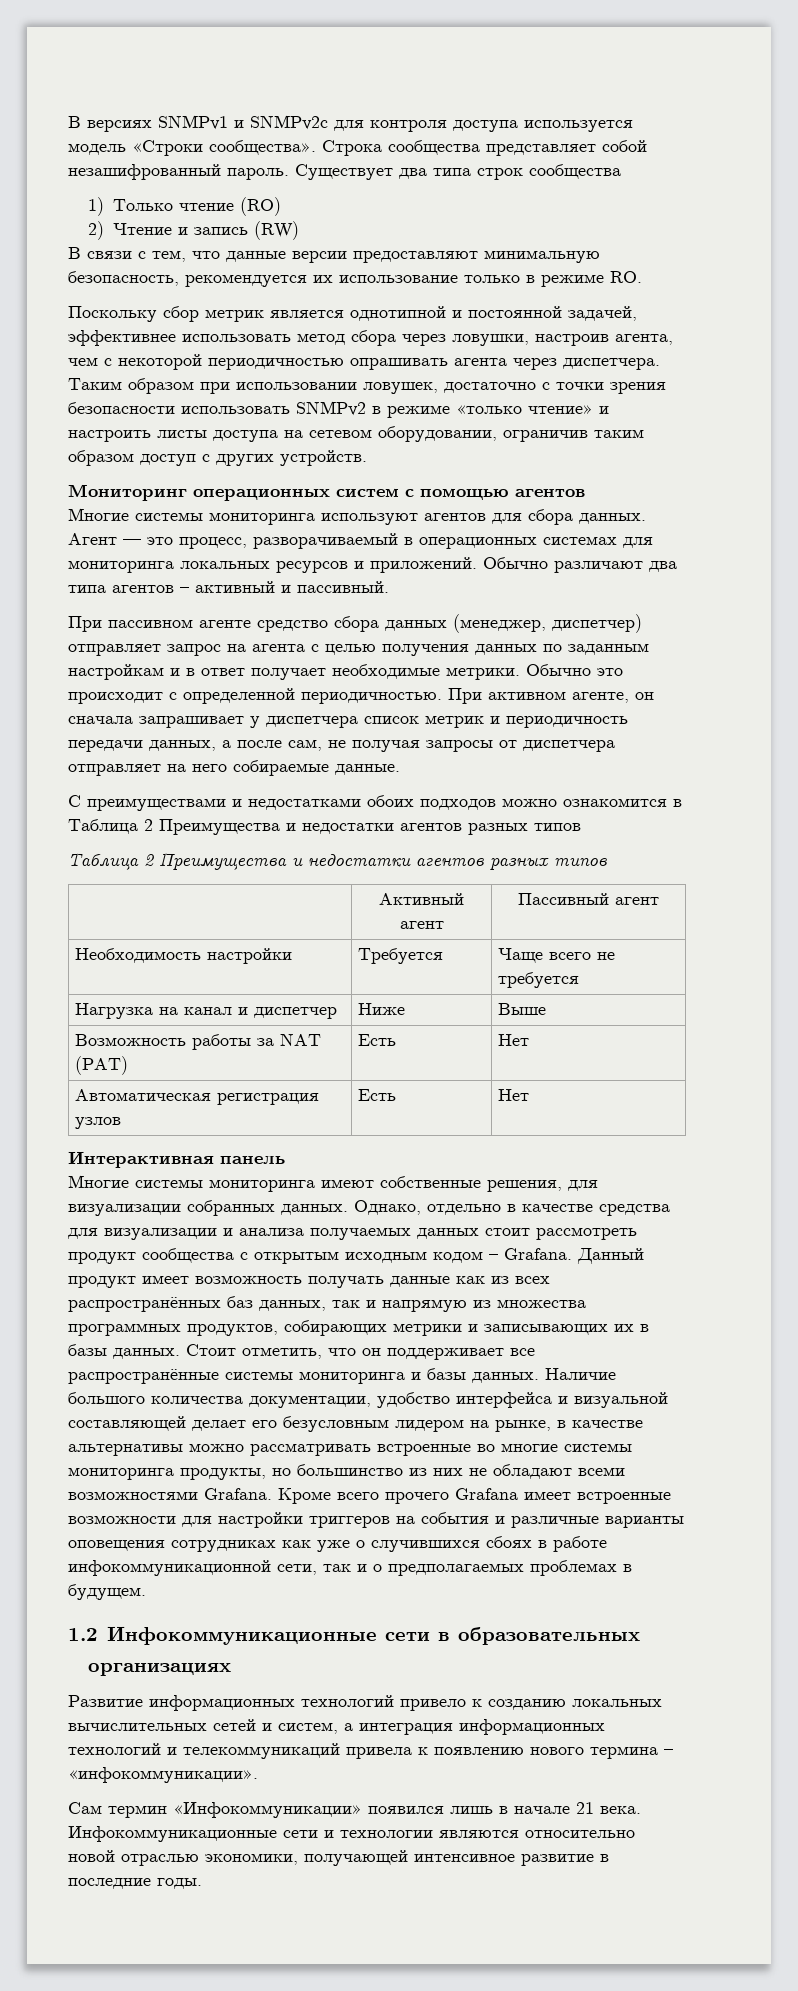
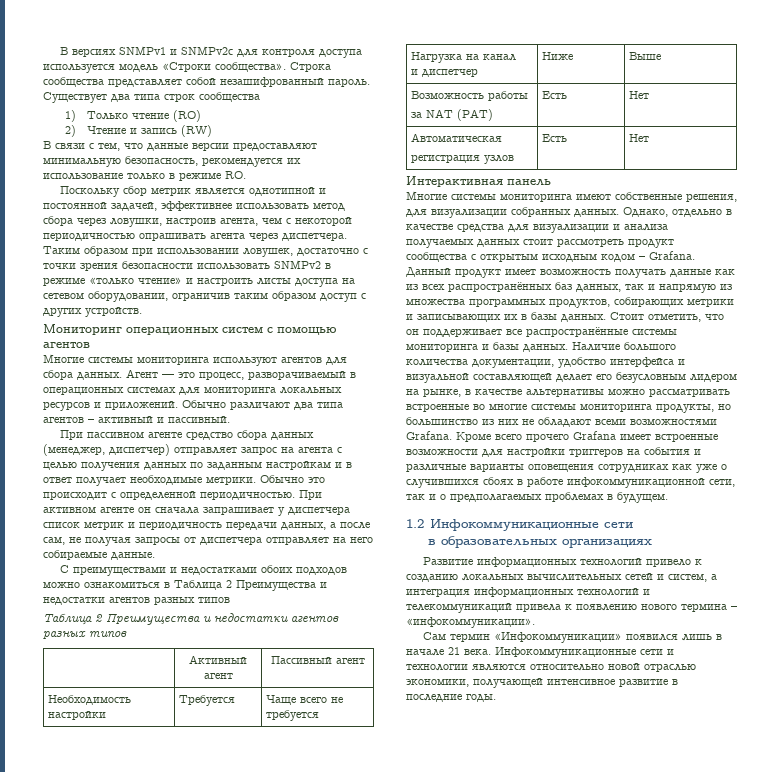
- При активном агенте, он сначала запрашивает у диспетчера список метрик и периодичность передачи данных, а после сам, не получая запросы от диспетчера отправляет на него собираемые данные.
+ При активном агенте он сначала запрашивает у диспетчера список метрик и периодичность передачи данных, а после сам, не получая запросы от диспетчера отправляет на него собираемые данные.
- С преимуществами и недостатками обоих подходов можно ознакомится в Таблица 2 Преимущества и недостатки агентов разных типов
+ С преимуществами и недостатками обоих подходов можно ознакомиться в Таблица 2 Преимущества и недостатки агентов разных типов
- Нагрузка на канал и диспетчер | Ниже | Выше
+ Нагрузка на канал
+ и диспетчер | Ниже | Выше
- Возможность работы за NAT (PAT) | Есть | Нет
+ Возможность работы
+ за NAT (PAT) | Есть | Нет
- Автоматическая регистрация узлов | Есть | Нет
+ Автоматическая
+ регистрация узлов | Есть | Нет
- 1.2 Инфокоммуникационные сети в образовательных
- организациях
+ 1.2 Инфокоммуникационные сети
+ в образовательных организациях

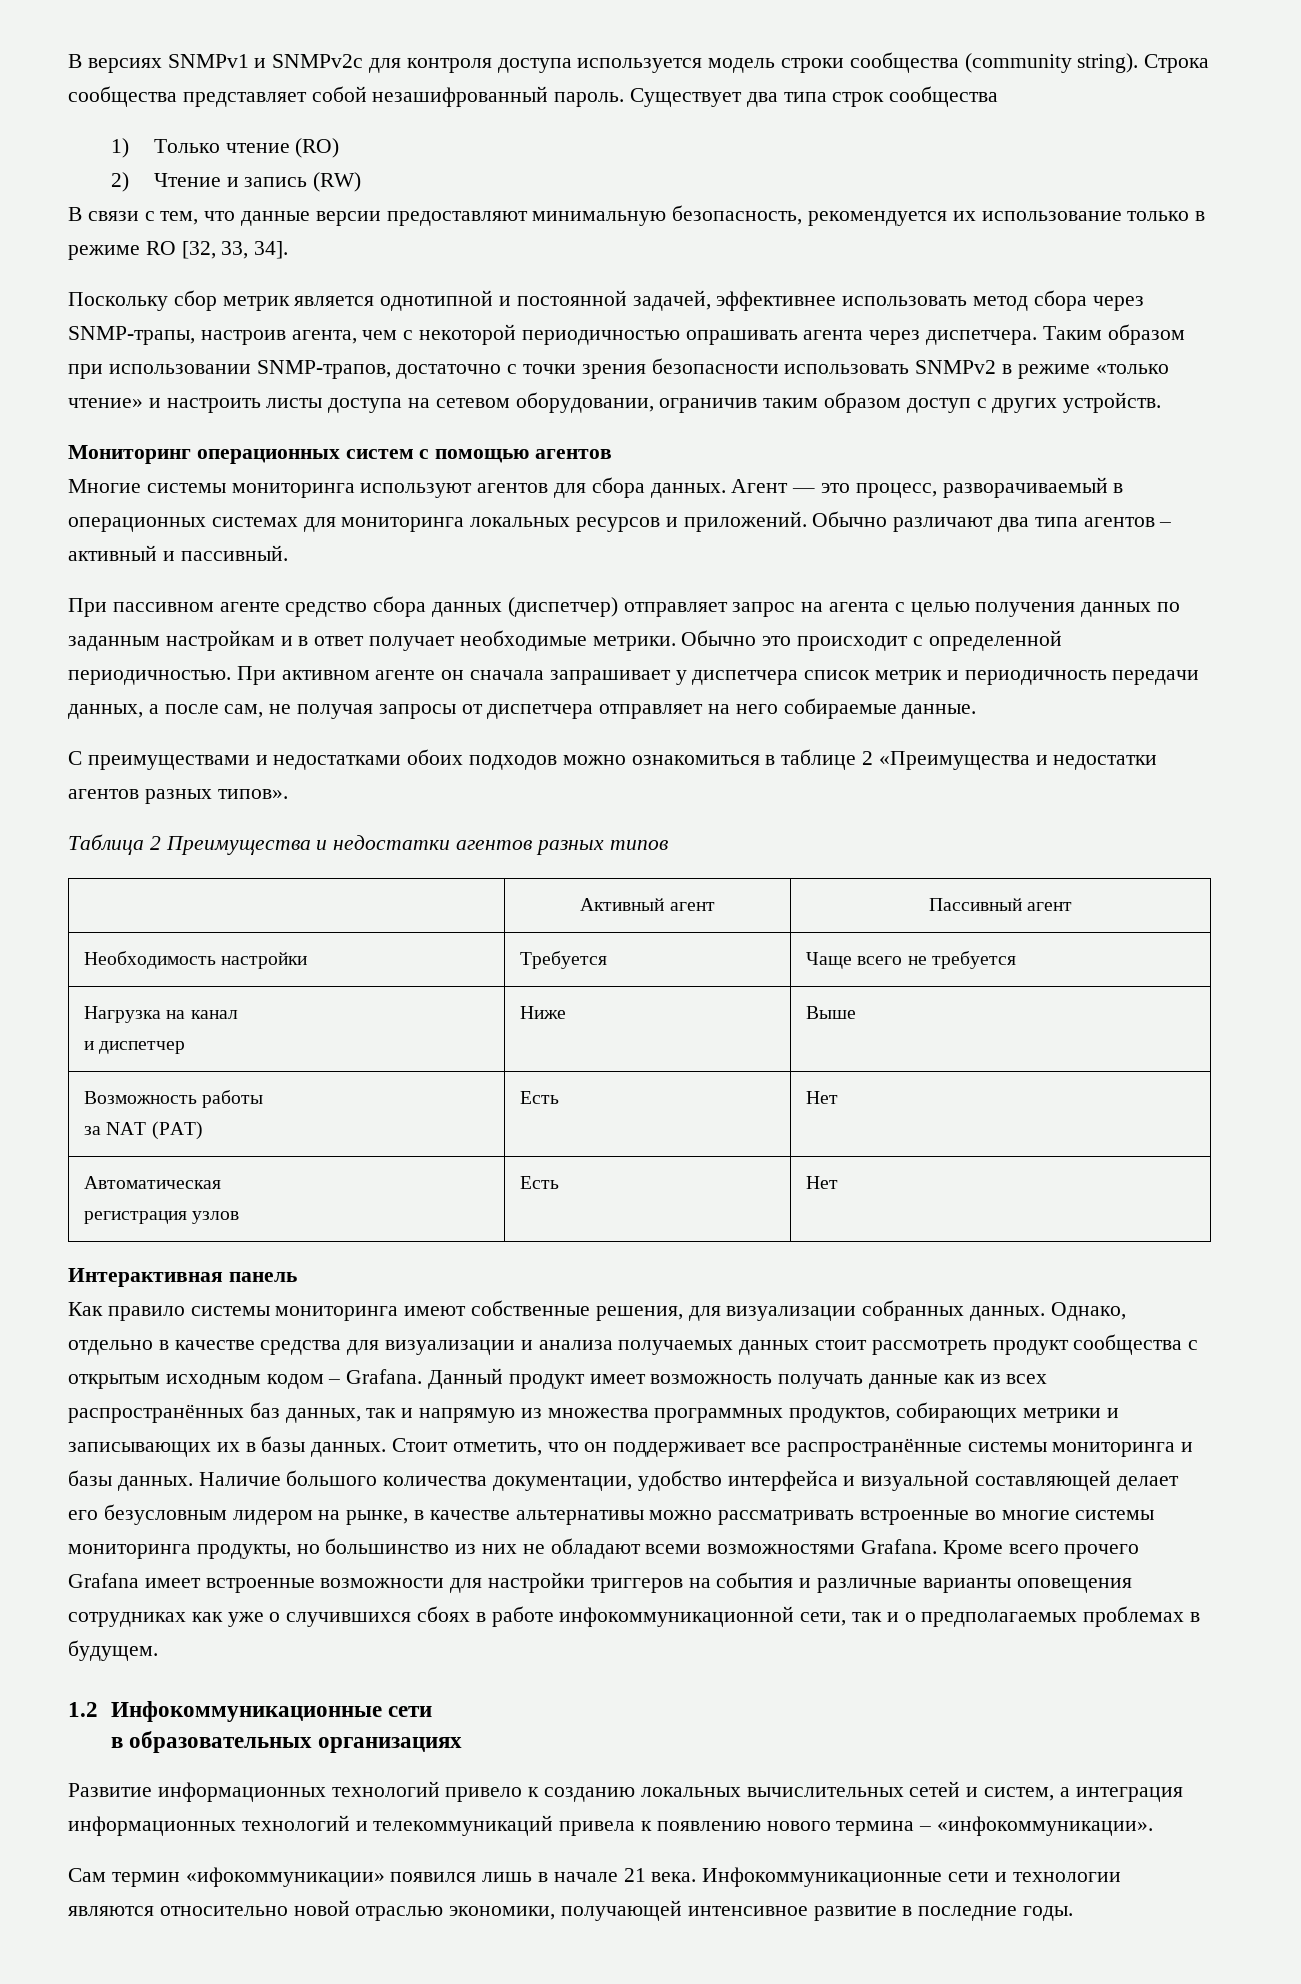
- В версиях SNMPv1 и SNMPv2c для контроля доступа используется модель «Строки сообщества».
+ В версиях SNMPv1 и SNMPv2c для контроля доступа используется модель строки сообщества (community string).
- В связи с тем, что данные версии предоставляют минимальную безопасность, рекомендуется их использование только в режиме RO.
+ В связи с тем, что данные версии предоставляют минимальную безопасность, рекомендуется их использование только в режиме RO [32, 33, 34].
- Поскольку сбор метрик является однотипной и постоянной задачей, эффективнее использовать метод сбора через ловушки, настроив агента, чем с некоторой периодичностью опрашивать агента через диспетчера.
+ Поскольку сбор метрик является однотипной и постоянной задачей, эффективнее использовать метод сбора через SNMP-трапы, настроив агента, чем с некоторой периодичностью опрашивать агента через диспетчера.
- Таким образом при использовании ловушек, достаточно с точки зрения безопасности использовать SNMPv2 в режиме «только чтение» и настроить листы доступа на сетевом оборудовании, ограничив таким образом доступ с других устройств.
+ Таким образом при использовании SNMP-трапов, достаточно с точки зрения безопасности использовать SNMPv2 в режиме «только чтение» и настроить листы доступа на сетевом оборудовании, ограничив таким образом доступ с других устройств.
- При пассивном агенте средство сбора данных (менеджер, диспетчер) отправляет запрос на агента с целью получения данных по заданным настройкам и в ответ получает необходимые метрики.
+ При пассивном агенте средство сбора данных (диспетчер) отправляет запрос на агента с целью получения данных по заданным настройкам и в ответ получает необходимые метрики.
- С преимуществами и недостатками обоих подходов можно ознакомиться в Таблица 2 Преимущества и недостатки агентов разных типов
+ С преимуществами и недостатками обоих подходов можно ознакомиться в таблице 2 «Преимущества и недостатки агентов разных типов».
- Многие системы мониторинга имеют собственные решения, для визуализации собранных данных.
+ Как правило системы мониторинга имеют собственные решения, для визуализации собранных данных.
- Сам термин «Инфокоммуникации» появился лишь в начале 21 века.
+ Сам термин «ифокоммуникации» появился лишь в начале 21 века.

